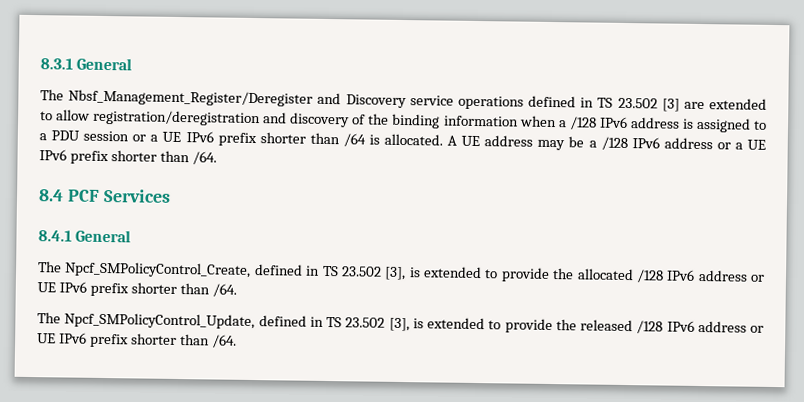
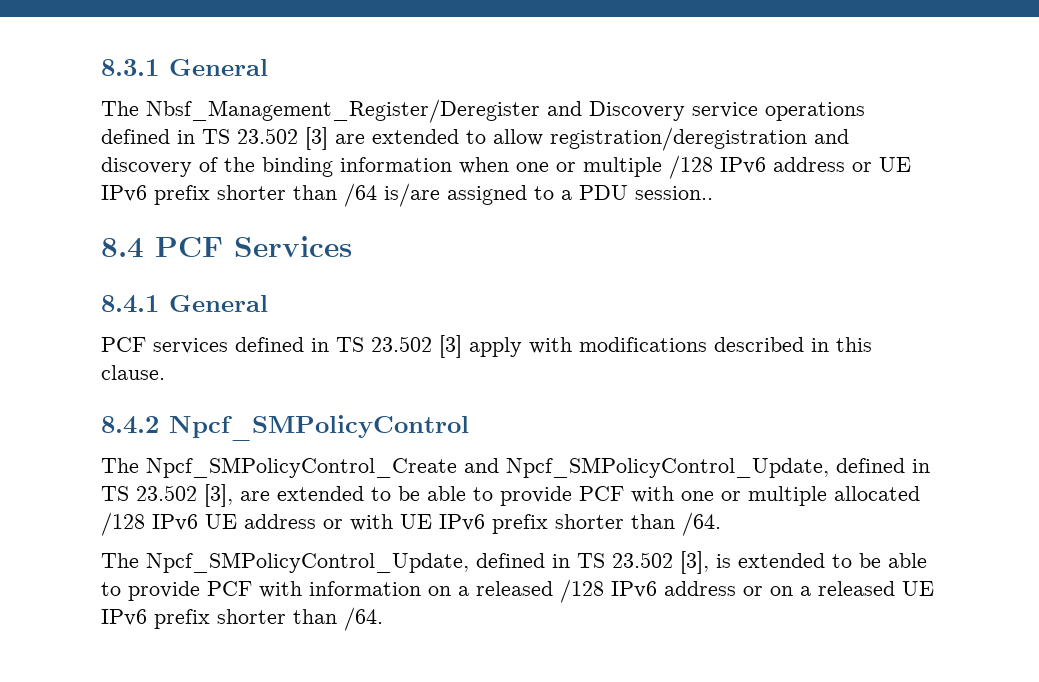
- The Nbsf_Management_Register/Deregister and Discovery service operations defined in TS 23.502 [3] are extended to allow registration/deregistration and discovery of the binding information when a /128 IPv6 address is assigned to a PDU session or a UE IPv6 prefix shorter than /64 is allocated. A UE address may be a /128 IPv6 address or a UE IPv6 prefix shorter than /64.
+ The Nbsf_Management_Register/Deregister and Discovery service operations defined in TS 23.502 [3] are extended to allow registration/deregistration and discovery of the binding information when one or multiple /128 IPv6 address or UE IPv6 prefix shorter than /64 is/are assigned to a PDU session..
- The Npcf_SMPolicyControl_Create, defined in TS 23.502 [3], is extended to provide the allocated /128 IPv6 address or UE IPv6 prefix shorter than /64.
+ PCF services defined in TS 23.502 [3] apply with modifications described in this clause.
+ 8.4.2 Npcf_SMPolicyControl
+ The Npcf_SMPolicyControl_Create and Npcf_SMPolicyControl_Update, defined in TS 23.502 [3], are extended to be able to provide PCF with one or multiple allocated /128 IPv6 UE address or with UE IPv6 prefix shorter than /64.
- The Npcf_SMPolicyControl_Update, defined in TS 23.502 [3], is extended to provide the released /128 IPv6 address or UE IPv6 prefix shorter than /64.
+ The Npcf_SMPolicyControl_Update, defined in TS 23.502 [3], is extended to be able to provide PCF with information on a released /128 IPv6 address or on a released UE IPv6 prefix shorter than /64.

